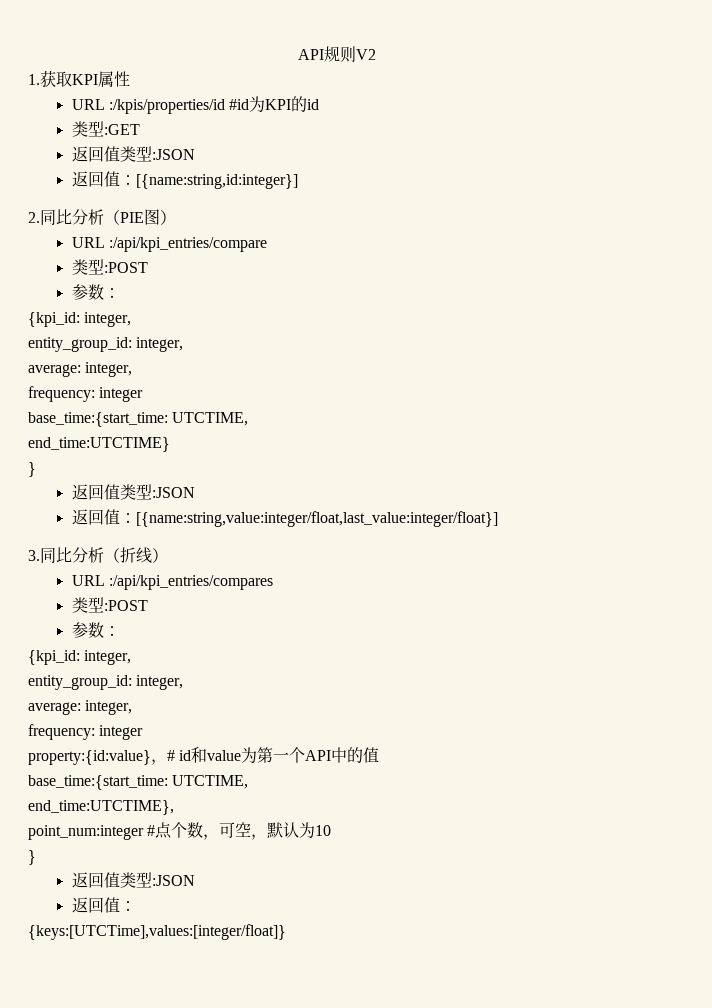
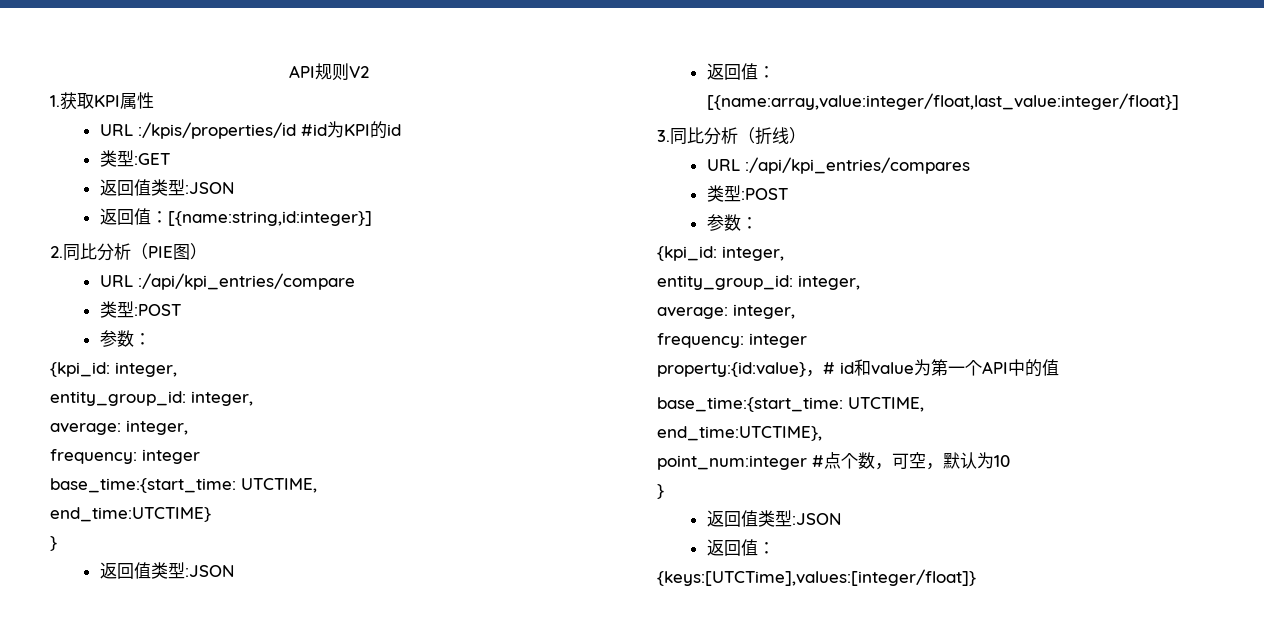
- 返回值：[{name:string,value:integer/float,last_value:integer/float}]
+ 返回值：[{name:array,value:integer/float,last_value:integer/float}]

